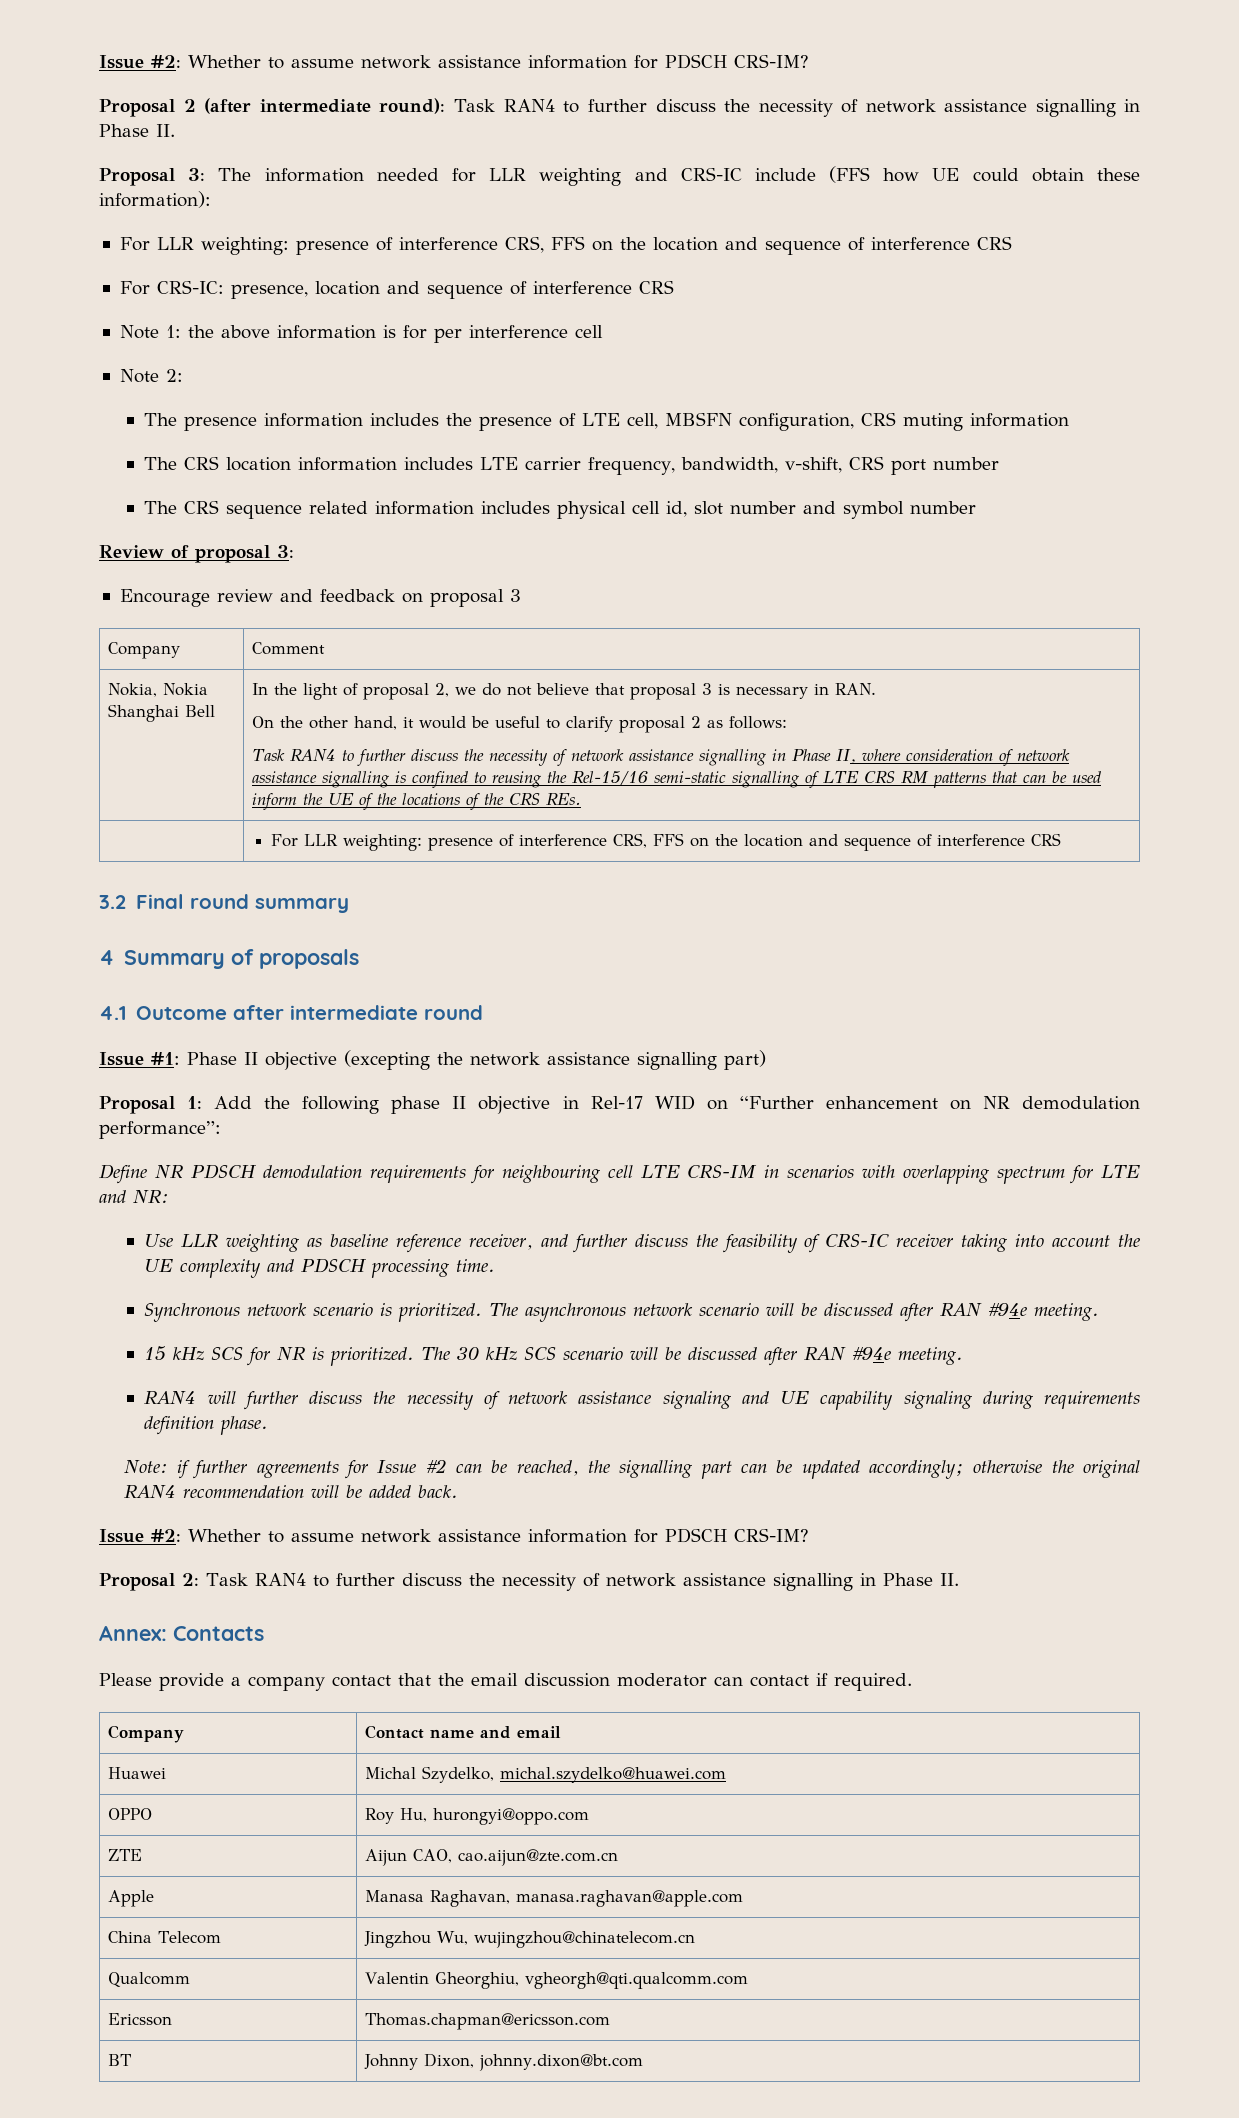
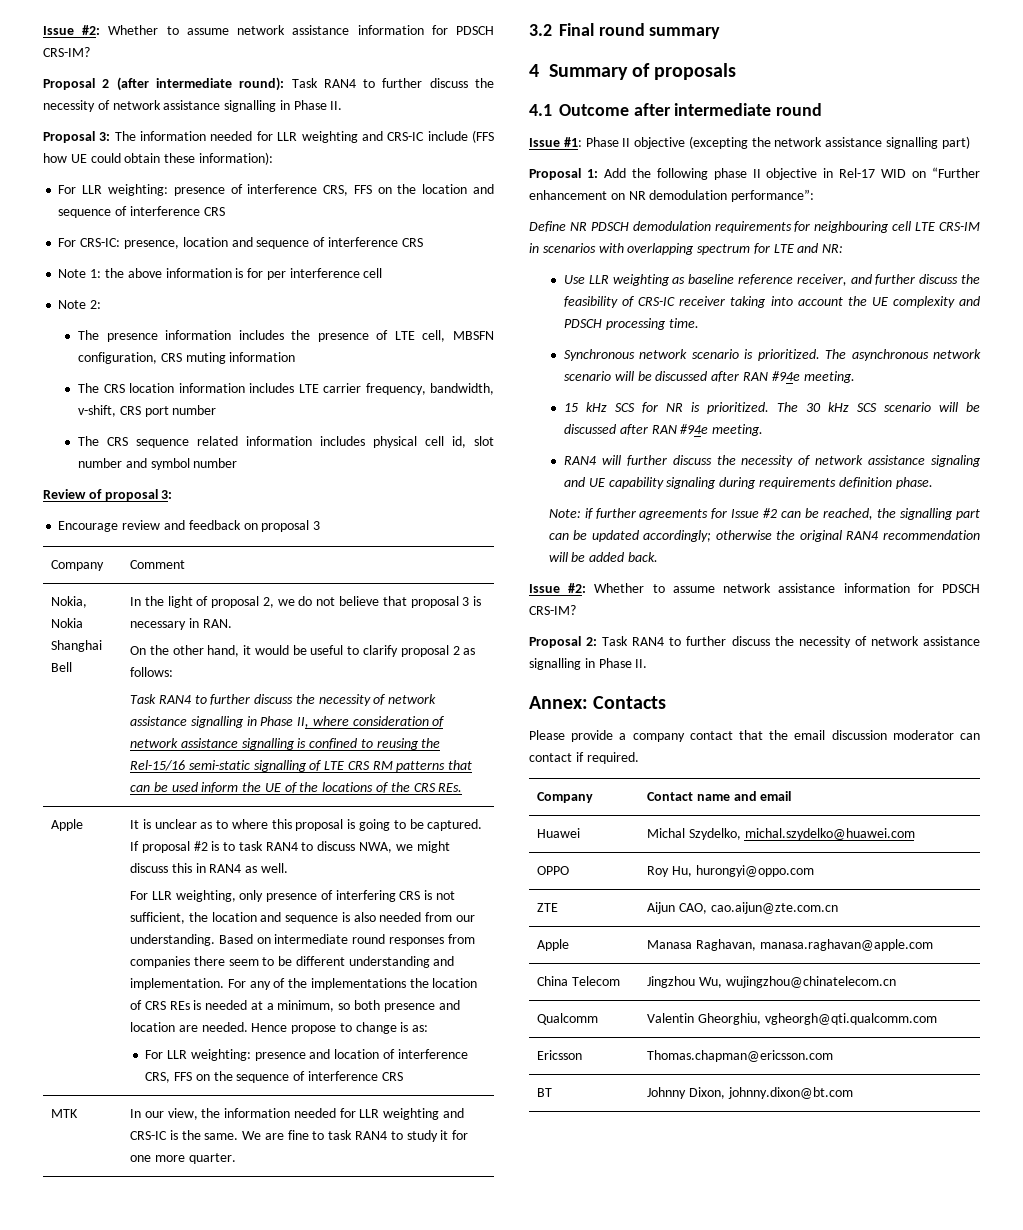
  Task RAN4 to further discuss the necessity of network assistance signalling in Phase II, where consideration of network assistance signalling is confined to reusing the Rel-15/16 semi-static signalling of LTE CRS RM patterns that can be used inform the UE of the locations of the CRS REs.
- | For LLR weighting: presence of interference CRS, FFS on the location and sequence of interference CRS
+ Apple | It is unclear as to where this proposal is going to be captured. If proposal #2 is to task RAN4 to discuss NWA, we might discuss this in RAN4 as well.
+ For LLR weighting, only presence of interfering CRS is not sufficient, the location and sequence is also needed from our understanding. Based on intermediate round responses from companies there seem to be different understanding and implementation. For any of the implementations the location of CRS REs is needed at a minimum, so both presence and location are needed. Hence propose to change is as:
+ For LLR weighting: presence and location of interference CRS, FFS on the sequence of interference CRS
+ MTK | In our view, the information needed for LLR weighting and CRS-IC is the same. We are fine to task RAN4 to study it for one more quarter.

